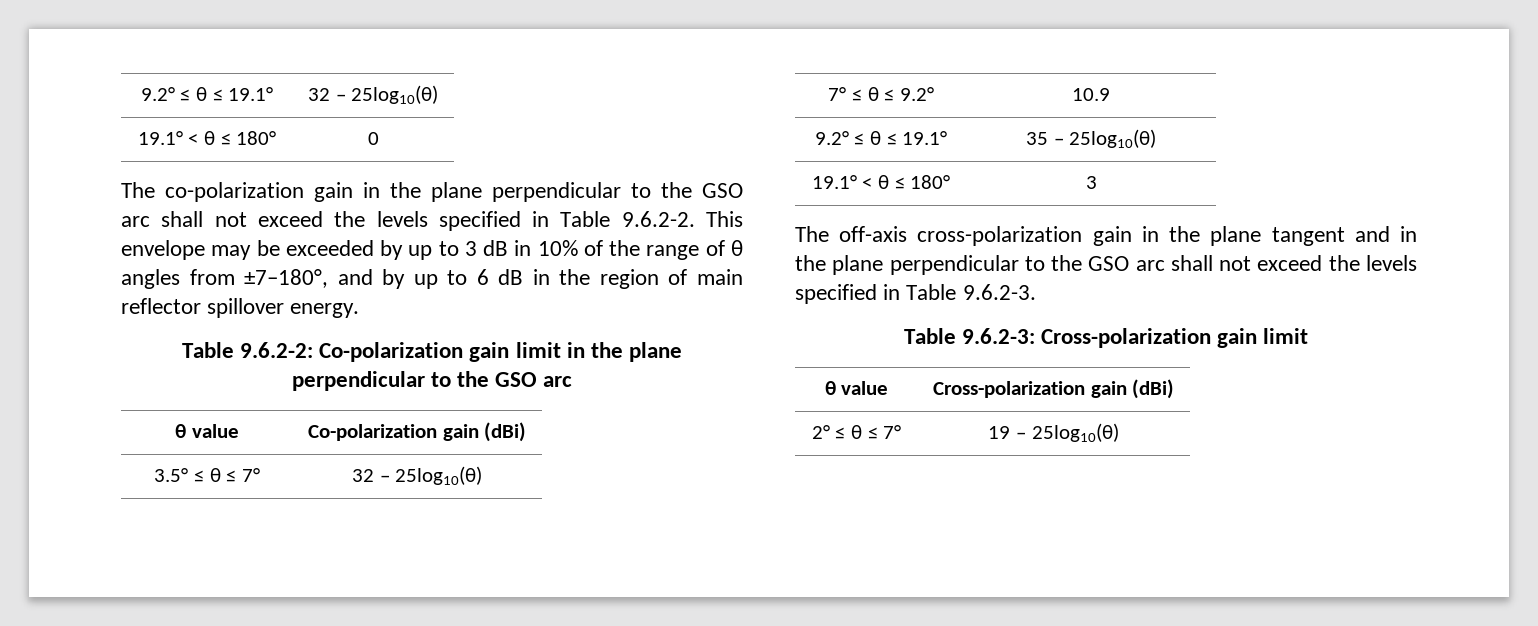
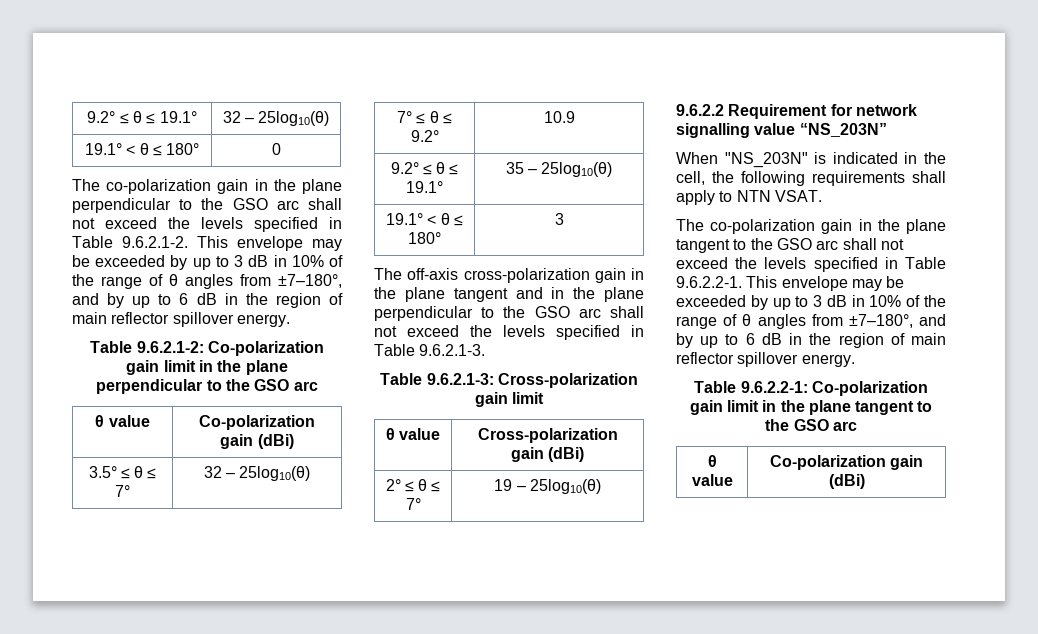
- The co-polarization gain in the plane perpendicular to the GSO arc shall not exceed the levels specified in Table 9.6.2-2. This envelope may be exceeded by up to 3 dB in 10% of the range of θ angles from ±7–180°, and by up to 6 dB in the region of main reflector spillover energy.
+ The co-polarization gain in the plane perpendicular to the GSO arc shall not exceed the levels specified in Table 9.6.2.1-2. This envelope may be exceeded by up to 3 dB in 10% of the range of θ angles from ±7–180°, and by up to 6 dB in the region of main reflector spillover energy.
- Table 9.6.2-2: Co-polarization gain limit in the plane perpendicular to the GSO arc
+ Table 9.6.2.1-2: Co-polarization gain limit in the plane perpendicular to the GSO arc
- The off-axis cross-polarization gain in the plane tangent and in the plane perpendicular to the GSO arc shall not exceed the levels specified in Table 9.6.2-3.
- Table 9.6.2-3: Cross-polarization gain limit
+ The off-axis cross-polarization gain in the plane tangent and in the plane perpendicular to the GSO arc shall not exceed the levels specified in Table 9.6.2.1-3.
+ Table 9.6.2.1-3: Cross-polarization gain limit
+ 9.6.2.2 Requirement for network signalling value “NS_203N”
+ When "NS_203N" is indicated in the cell, the following requirements shall apply to NTN VSAT.
+ The co-polarization gain in the plane tangent to the GSO arc shall not exceed the levels specified in Table 9.6.2.2-1. This envelope may be exceeded by up to 3 dB in 10% of the range of θ angles from ±7–180°, and by up to 6 dB in the region of main reflector spillover energy.
+ Table 9.6.2.2-1: Co-polarization gain limit in the plane tangent to the GSO arc
+ θ value | Co-polarization gain (dBi)

